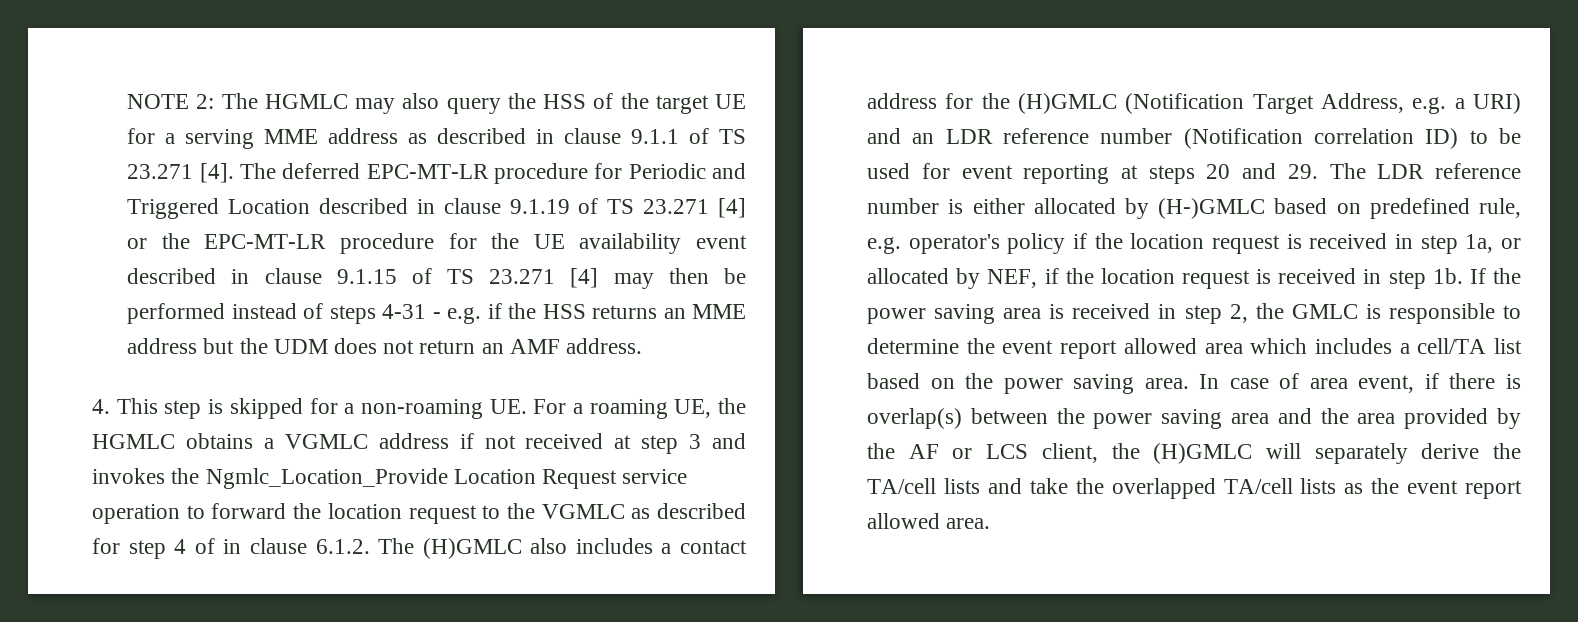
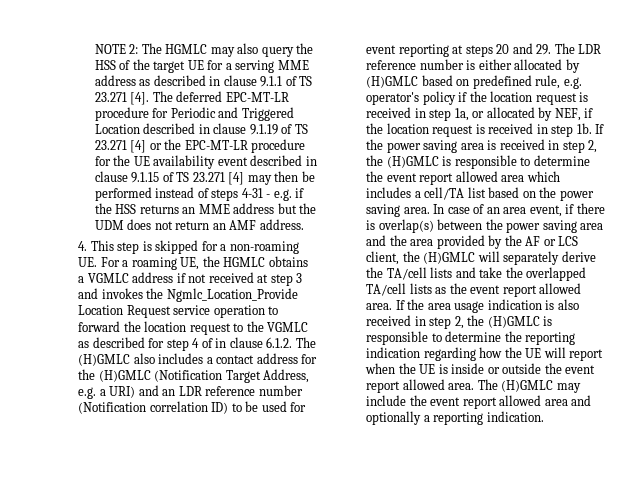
- 4. This step is skipped for a non-roaming UE. For a roaming UE, the HGMLC obtains a VGMLC address if not received at step 3 and invokes the Ngmlc_Location_Provide Location Request service operation to forward the location request to the VGMLC as described for step 4 of in clause 6.1.2. The (H)GMLC also includes a contact address for the (H)GMLC (Notification Target Address, e.g. a URI) and an LDR reference number (Notification correlation ID) to be used for event reporting at steps 20 and 29. The LDR reference number is either allocated by (H-)GMLC based on predefined rule, e.g. operator's policy if the location request is received in step 1a, or allocated by NEF, if the location request is received in step 1b.
+ 4. This step is skipped for a non-roaming UE. For a roaming UE, the HGMLC obtains a VGMLC address if not received at step 3 and invokes the Ngmlc_Location_Provide Location Request service operation to forward the location request to the VGMLC as described for step 4 of in clause 6.1.2. The (H)GMLC also includes a contact address for the (H)GMLC (Notification Target Address, e.g. a URI) and an LDR reference number (Notification correlation ID) to be used for event reporting at steps 20 and 29. The LDR reference number is either allocated by (H)GMLC based on predefined rule, e.g. operator's policy if the location request is received in step 1a, or allocated by NEF, if the location request is received in step 1b.
- If the power saving area is received in step 2, the GMLC is responsible to determine the event report allowed area which includes a cell/TA list based on the power saving area.
+ If the power saving area is received in step 2, the (H)GMLC is responsible to determine the event report allowed area which includes a cell/TA list based on the power saving area.
- In case of area event, if there is overlap(s) between the power saving area and the area provided by the AF or LCS client, the (H)GMLC will separately derive the TA/cell lists and take the overlapped TA/cell lists as the event report allowed area.
+ In case of an area event, if there is overlap(s) between the power saving area and the area provided by the AF or LCS client, the (H)GMLC will separately derive the TA/cell lists and take the overlapped TA/cell lists as the event report allowed area.
+ If the area usage indication is also received in step 2, the (H)GMLC is responsible to determine the reporting indication regarding how the UE will report when the UE is inside or outside the event report allowed area. The (H)GMLC may include the event report allowed area and optionally a reporting indication.

